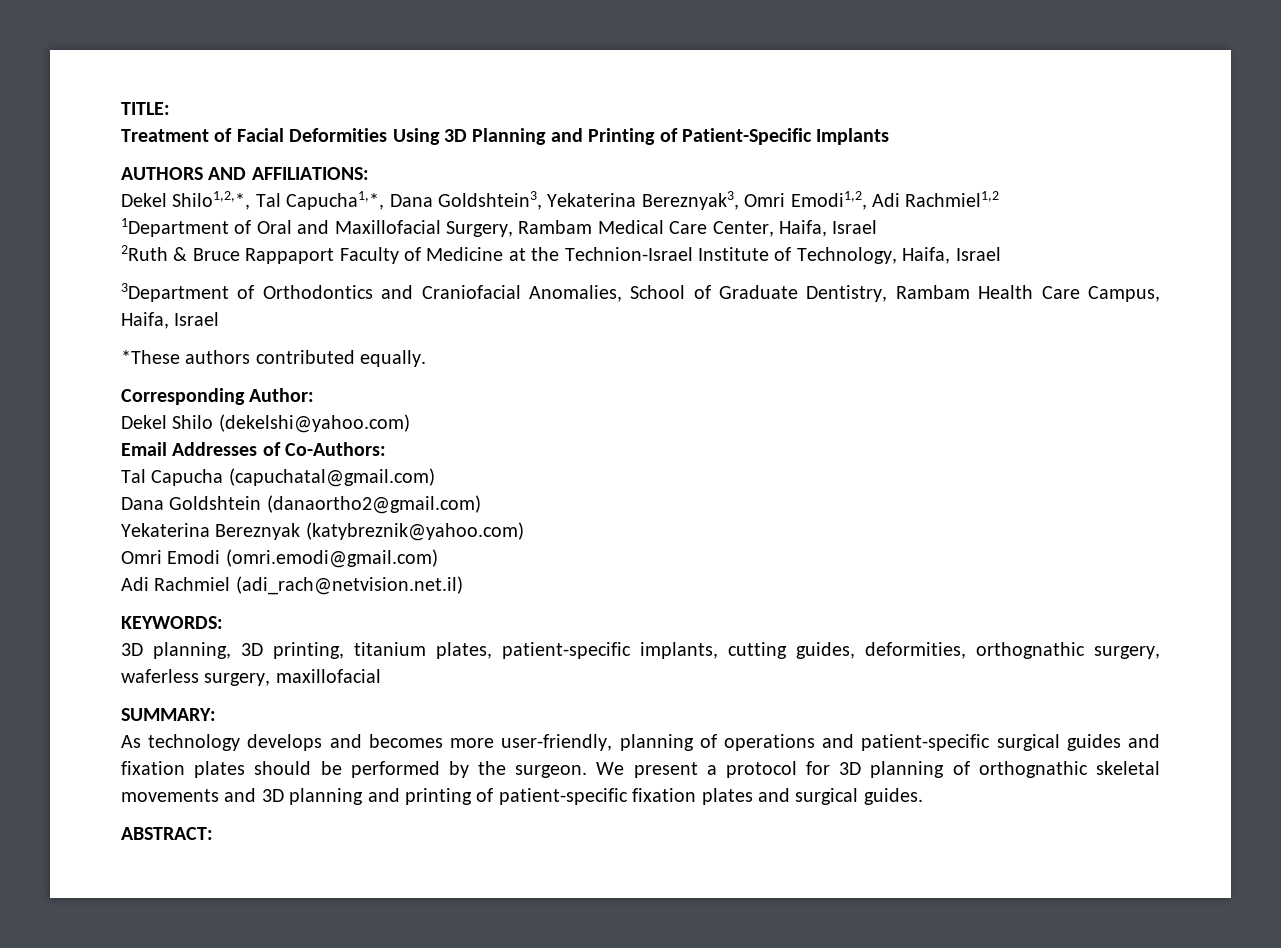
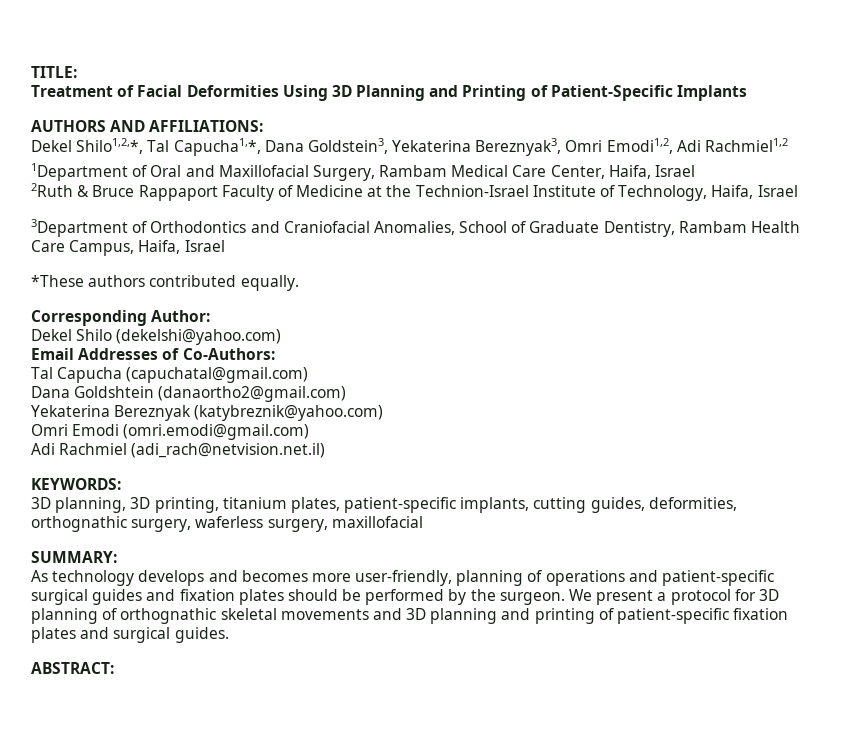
- Dekel Shilo1,2,*, Tal Capucha1,*, Dana Goldshtein3, Yekaterina Bereznyak3, Omri Emodi1,2, Adi Rachmiel1,2
+ Dekel Shilo1,2,*, Tal Capucha1,*, Dana Goldstein3, Yekaterina Bereznyak3, Omri Emodi1,2, Adi Rachmiel1,2

